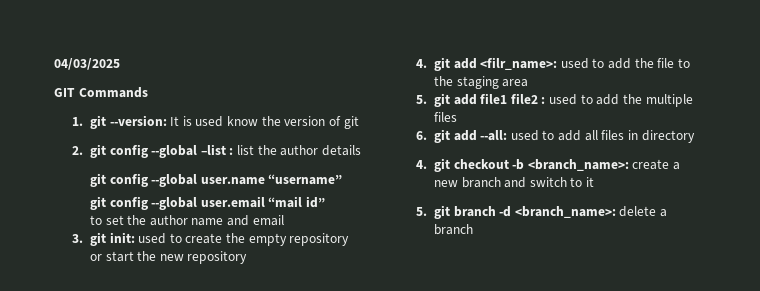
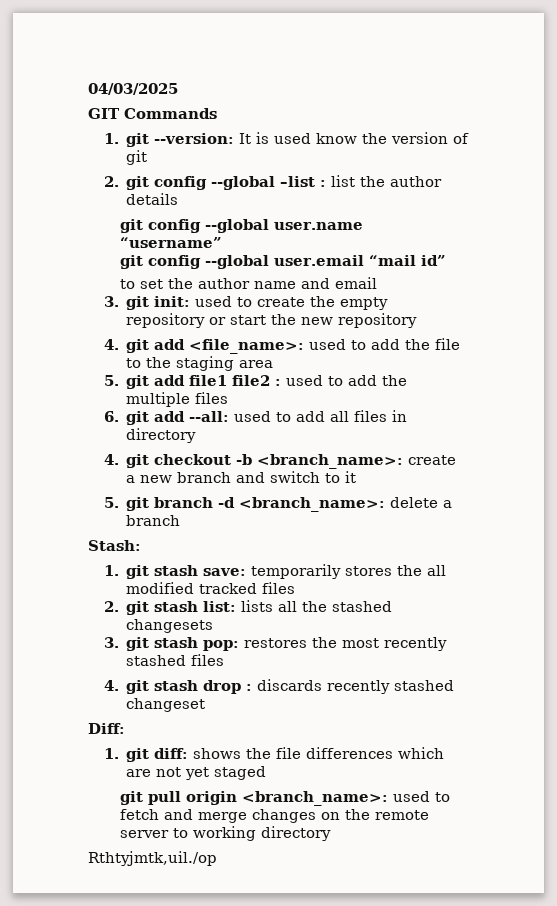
- 4. git add <filr_name>: used to add the file to the staging area
+ 4. git add <file_name>: used to add the file to the staging area
+ Stash:
+ 1. git stash save: temporarily stores the all modified tracked files
+ 2. git stash list: lists all the stashed changesets
+ 3. git stash pop: restores the most recently stashed files
+ 4. git stash drop : discards recently stashed changeset
+ Diff:
+ 1. git diff: shows the file differences which are not yet staged
+ git pull origin <branch_name>: used to fetch and merge changes on the remote server to working directory
+ Rthtyjmtk,uil./op

